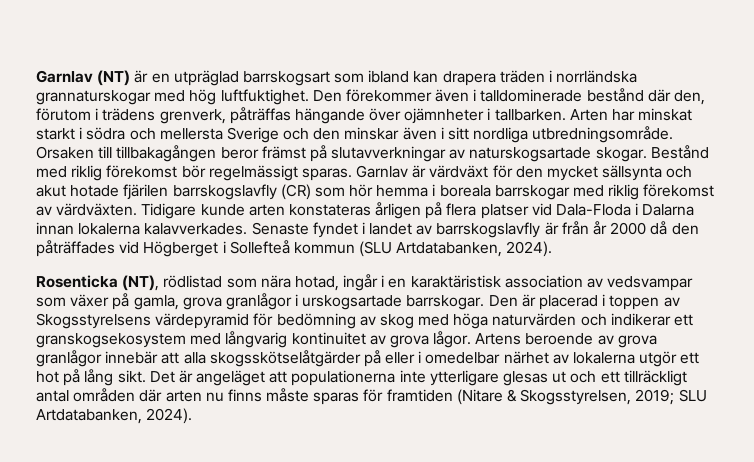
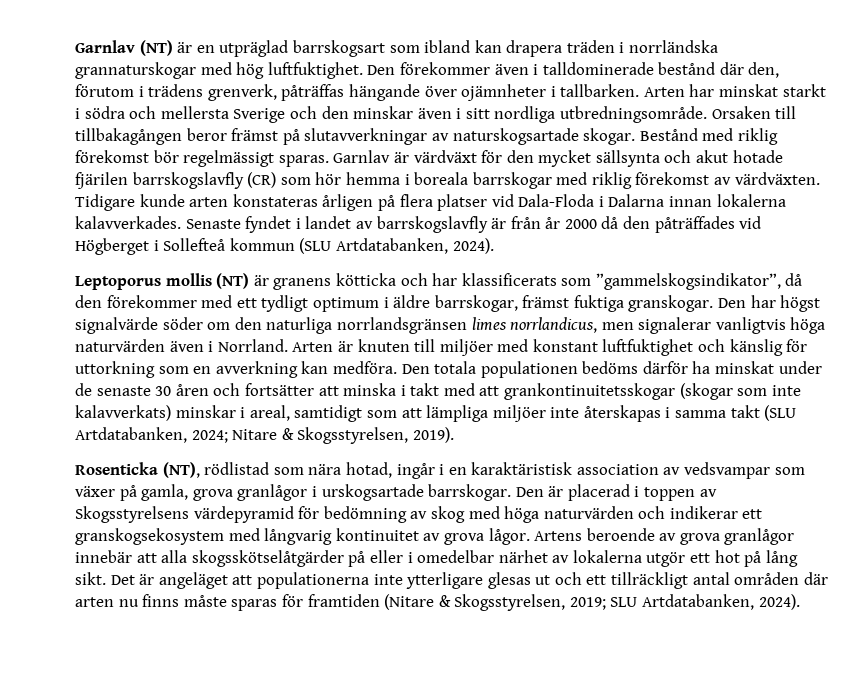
+ Leptoporus mollis (NT) är granens kötticka och har klassificerats som ”gammelskogsindikator”, då den förekommer med ett tydligt optimum i äldre barrskogar, främst fuktiga granskogar. Den har högst signalvärde söder om den naturliga norrlandsgränsen limes norrlandicus, men signalerar vanligtvis höga naturvärden även i Norrland. Arten är knuten till miljöer med konstant luftfuktighet och känslig för uttorkning som en avverkning kan medföra. Den totala populationen bedöms därför ha minskat under de senaste 30 åren och fortsätter att minska i takt med att grankontinuitetsskogar (skogar som inte kalavverkats) minskar i areal, samtidigt som att lämpliga miljöer inte återskapas i samma takt (SLU Artdatabanken, 2024; Nitare & Skogsstyrelsen, 2019).

